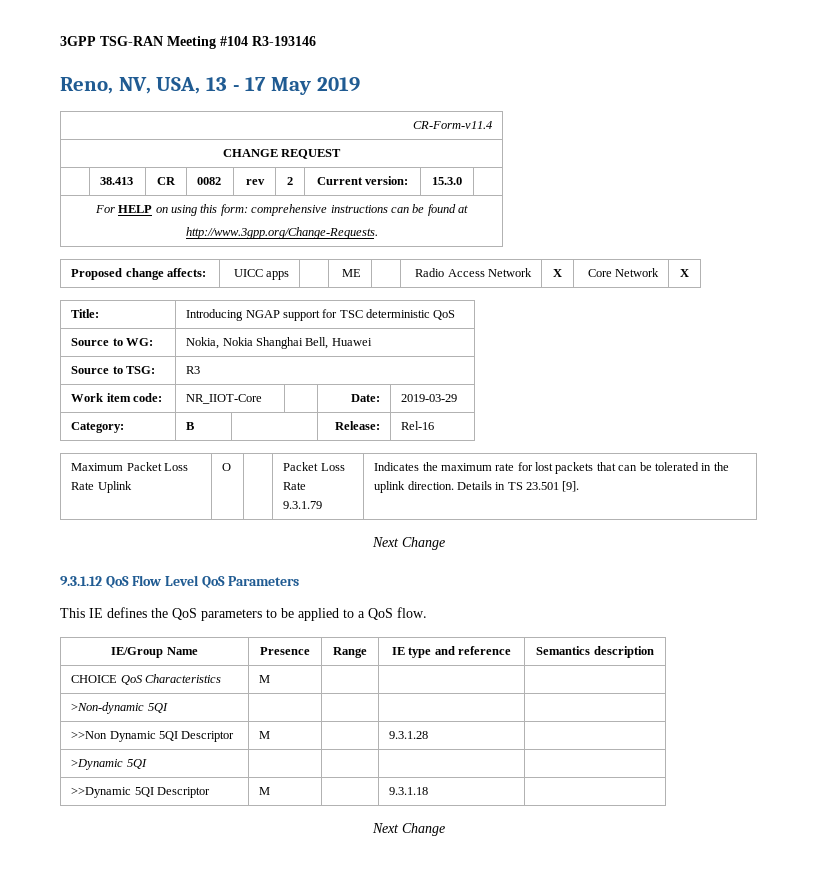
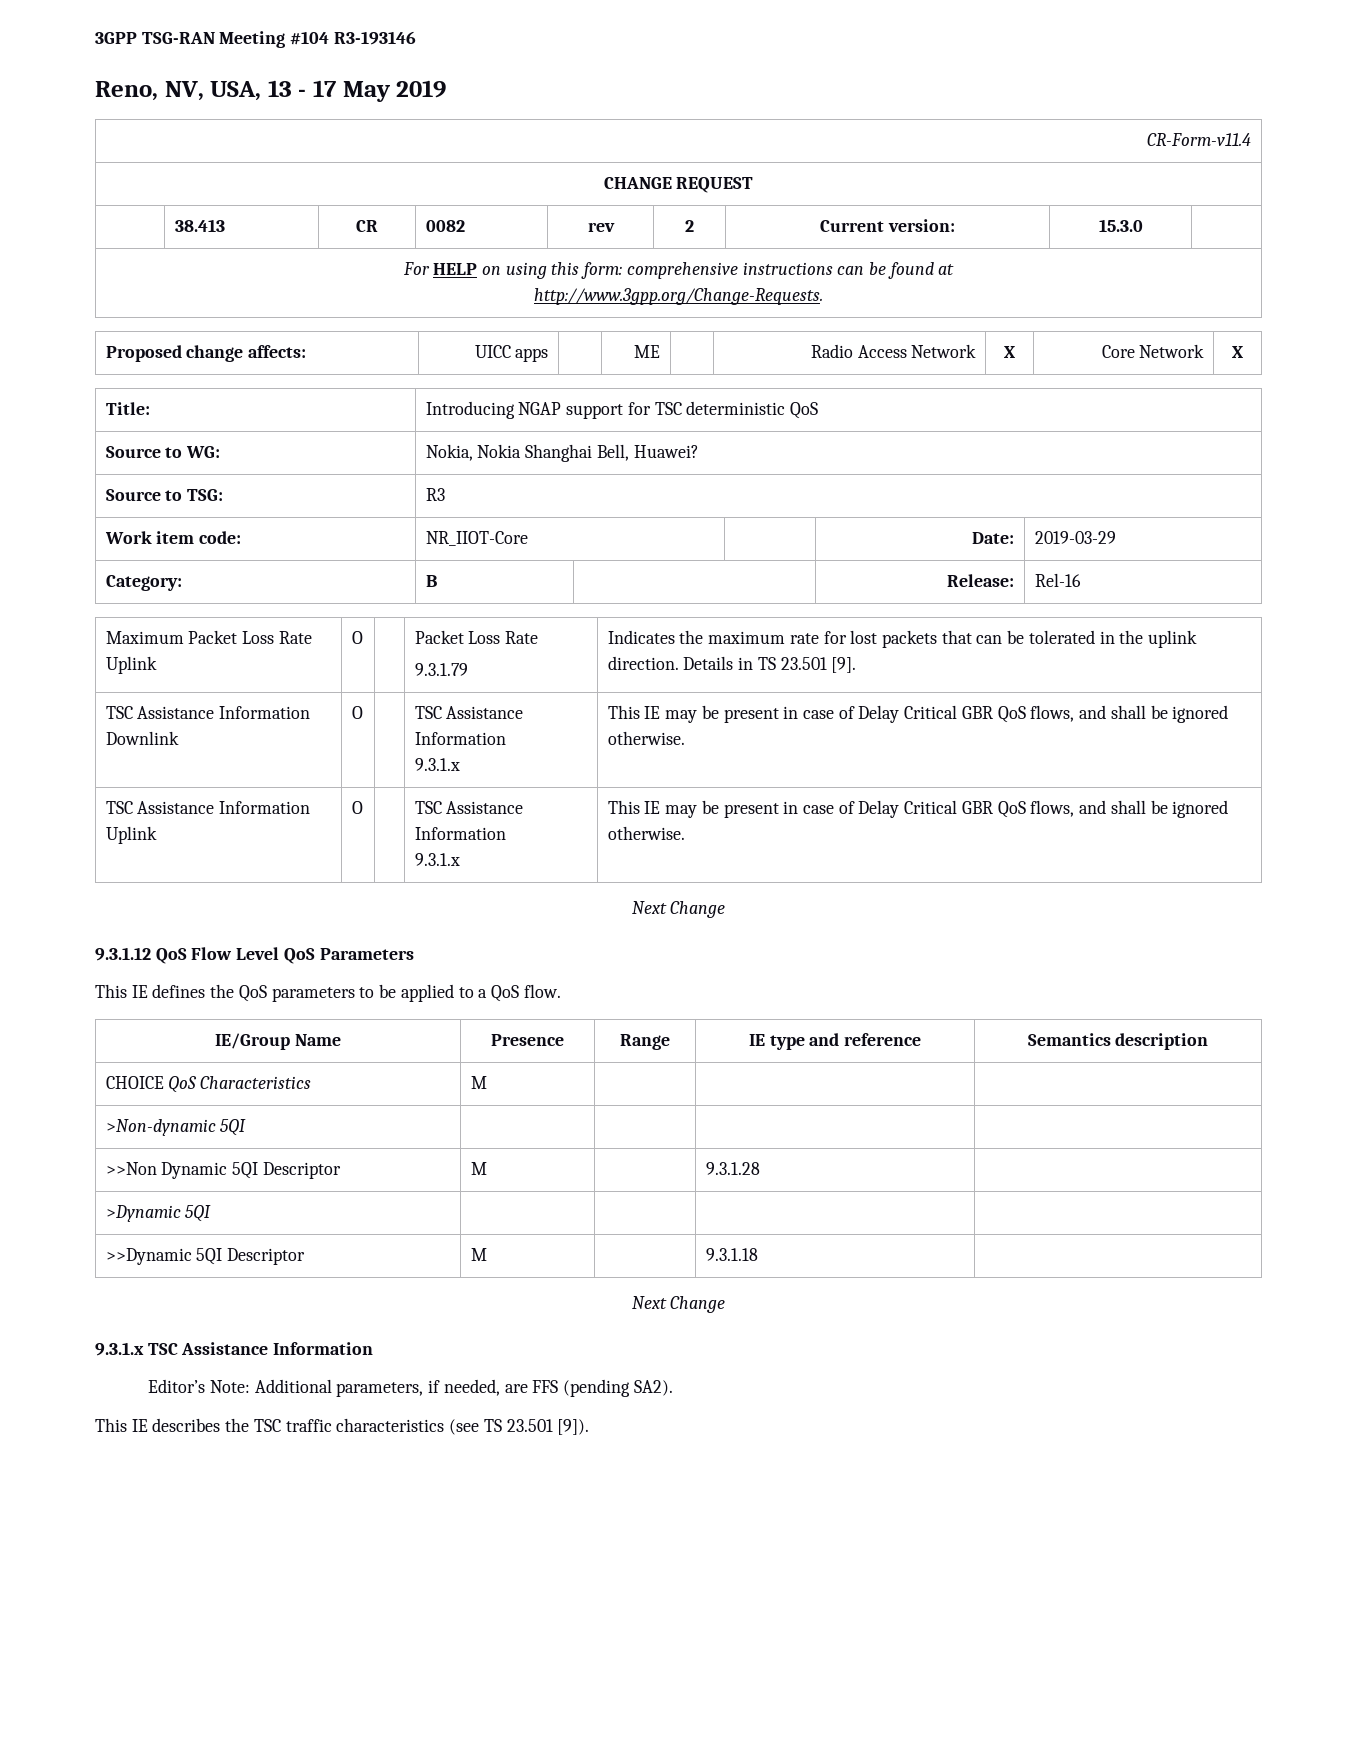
- Source to WG: | Nokia, Nokia Shanghai Bell, Huawei
+ Source to WG: | Nokia, Nokia Shanghai Bell, Huawei?
+ TSC Assistance Information Downlink | O | | TSC Assistance Information
+ 9.3.1.x | This IE may be present in case of Delay Critical GBR QoS flows, and shall be ignored otherwise.
+ TSC Assistance Information Uplink | O | | TSC Assistance Information
+ 9.3.1.x | This IE may be present in case of Delay Critical GBR QoS flows, and shall be ignored otherwise.
+ 9.3.1.x TSC Assistance Information
+ Editor’s Note: Additional parameters, if needed, are FFS (pending SA2).
+ This IE describes the TSC traffic characteristics (see TS 23.501 [9]).

